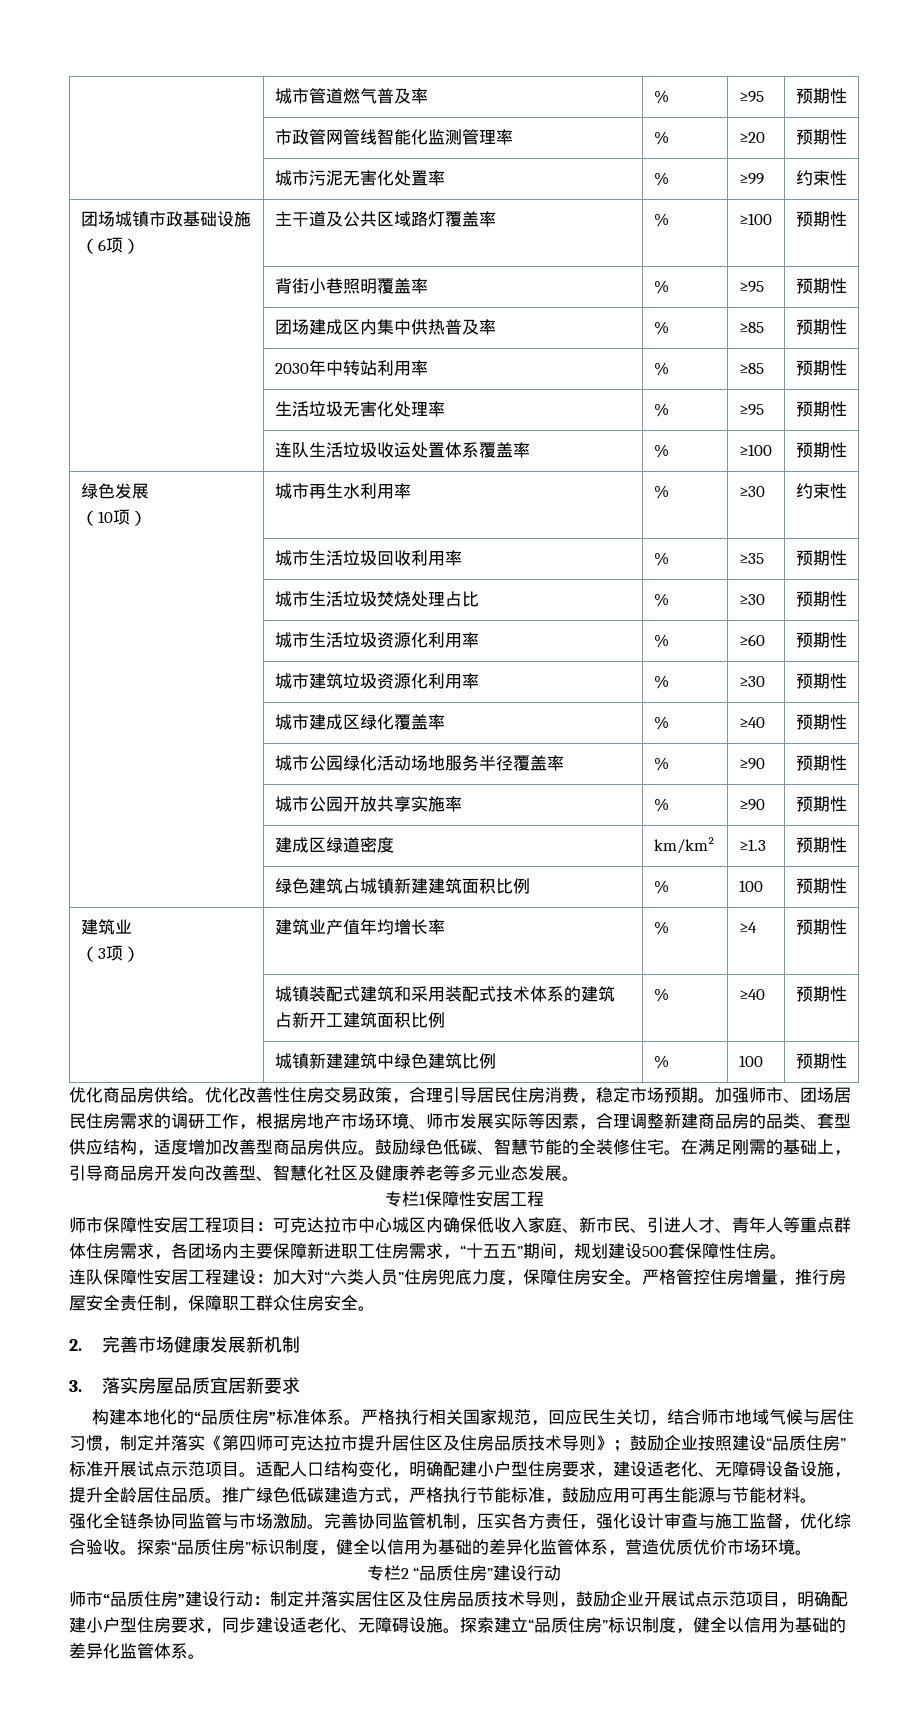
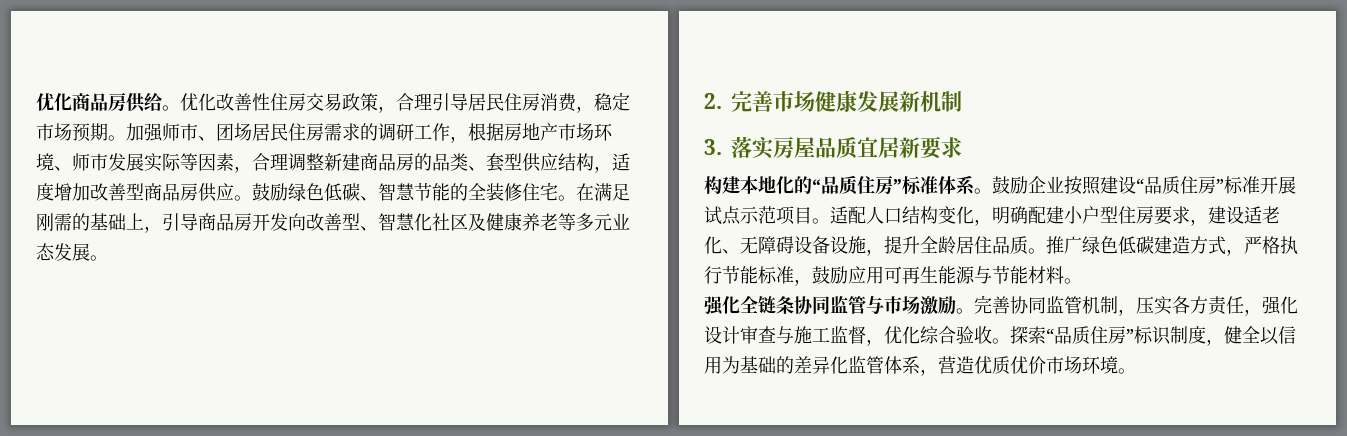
- | 城市管道燃气普及率 | % | ≥95 | 预期性
- | 市政管网管线智能化监测管理率 | % | ≥20 | 预期性
- | 城市污泥无害化处置率 | % | ≥99 | 约束性
- 团场城镇市政基础设施（6项） | 主干道及公共区域路灯覆盖率 | % | ≥100 | 预期性
- | 背街小巷照明覆盖率 | % | ≥95 | 预期性
- | 团场建成区内集中供热普及率 | % | ≥85 | 预期性
- | 2030年中转站利用率 | % | ≥85 | 预期性
- | 生活垃圾无害化处理率 | % | ≥95 | 预期性
- | 连队生活垃圾收运处置体系覆盖率 | % | ≥100 | 预期性
- 绿色发展
- （10项） | 城市再生水利用率 | % | ≥30 | 约束性
- | 城市生活垃圾回收利用率 | % | ≥35 | 预期性
- | 城市生活垃圾焚烧处理占比 | % | ≥30 | 预期性
- | 城市生活垃圾资源化利用率 | % | ≥60 | 预期性
- | 城市建筑垃圾资源化利用率 | % | ≥30 | 预期性
- | 城市建成区绿化覆盖率 | % | ≥40 | 预期性
- | 城市公园绿化活动场地服务半径覆盖率 | % | ≥90 | 预期性
- | 城市公园开放共享实施率 | % | ≥90 | 预期性
- | 建成区绿道密度 | km/km² | ≥1.3 | 预期性
- | 绿色建筑占城镇新建建筑面积比例 | % | 100 | 预期性
- 建筑业
- （3项） | 建筑业产值年均增长率 | % | ≥4 | 预期性
- | 城镇装配式建筑和采用装配式技术体系的建筑占新开工建筑面积比例 | % | ≥40 | 预期性
- | 城镇新建建筑中绿色建筑比例 | % | 100 | 预期性
- 专栏1保障性安居工程
- 师市保障性安居工程项目：可克达拉市中心城区内确保低收入家庭、新市民、引进人才、青年人等重点群体住房需求，各团场内主要保障新进职工住房需求，“十五五”期间，规划建设500套保障性住房。
- 连队保障性安居工程建设：加大对“六类人员”住房兜底力度，保障住房安全。严格管控住房增量，推行房屋安全责任制，保障职工群众住房安全。
- 严格执行相关国家规范，回应民生关切，结合师市地域气候与居住习惯，制定并落实《第四师可克达拉市提升居住区及住房品质技术导则》；鼓励企业按照建设“品质住房”标准开展试点示范项目。
+ 鼓励企业按照建设“品质住房”标准开展试点示范项目。
- 专栏2 “品质住房”建设行动
- 师市“品质住房”建设行动：制定并落实居住区及住房品质技术导则，鼓励企业开展试点示范项目，明确配建小户型住房要求，同步建设适老化、无障碍设施。探索建立“品质住房”标识制度，健全以信用为基础的差异化监管体系。

